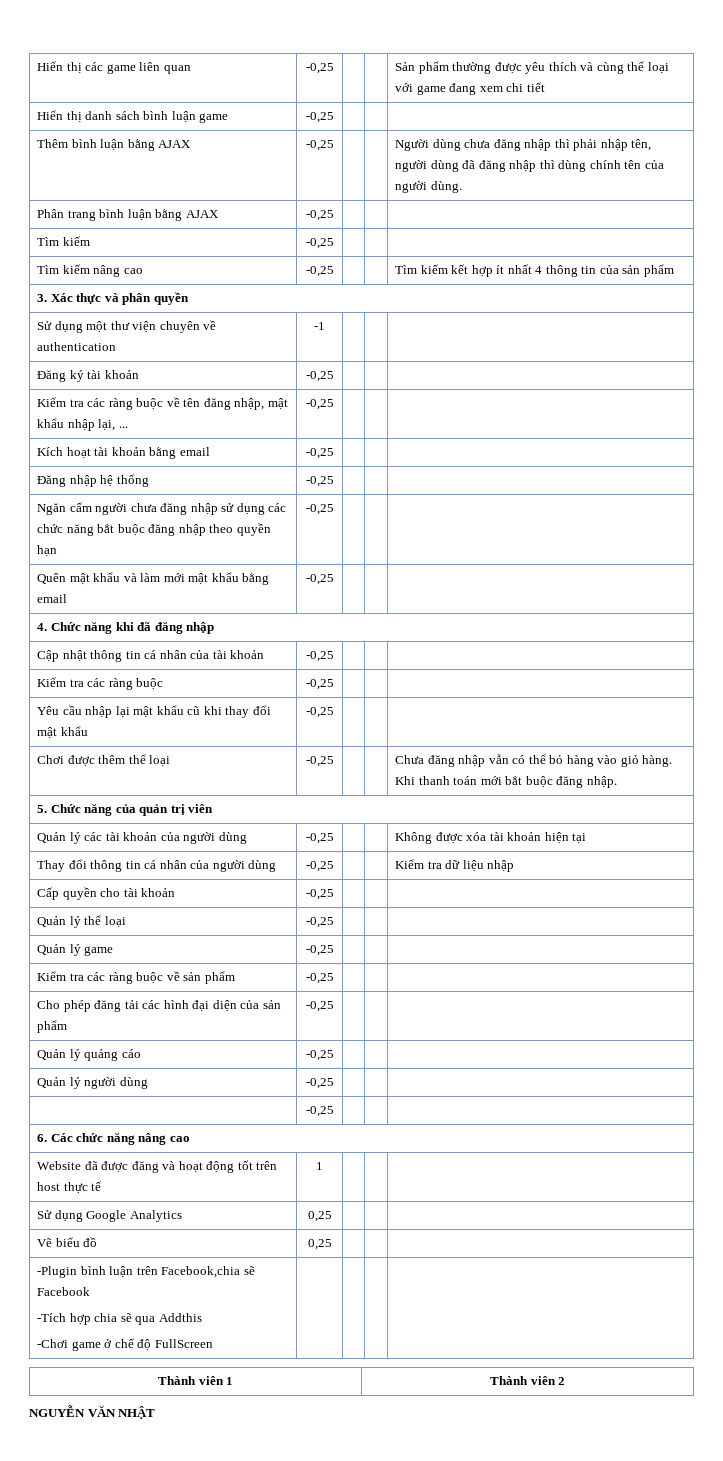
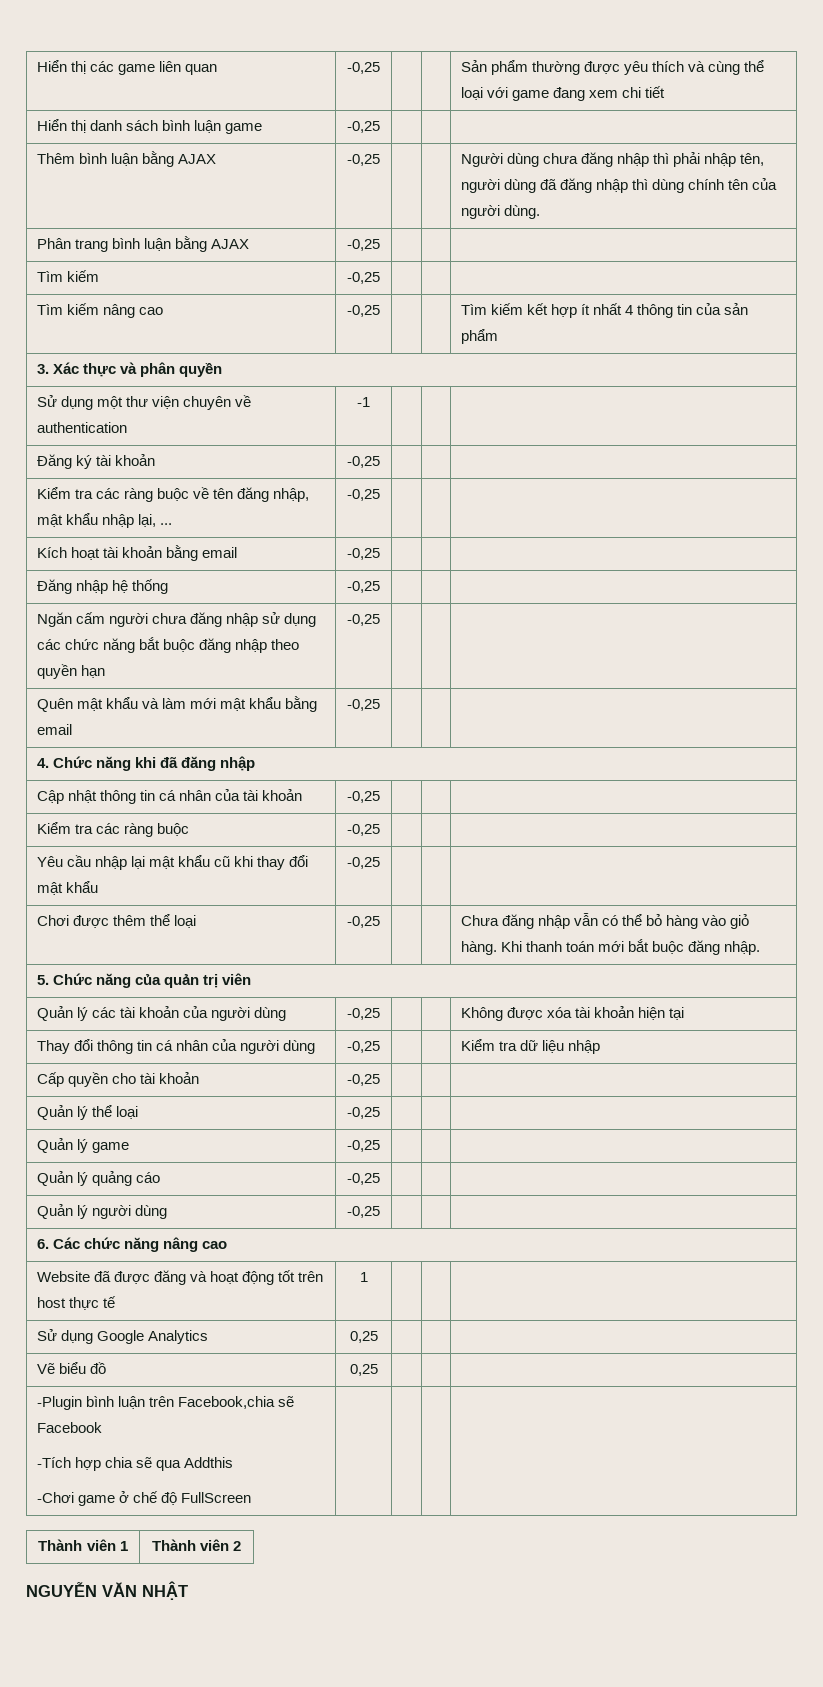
- Kiểm tra các ràng buộc về sản phẩm | -0,25 | | |
- Cho phép đăng tải các hình đại diện của sản phẩm | -0,25 | | |
  Quản lý người dùng | -0,25 | | |
- | -0,25 | | |

